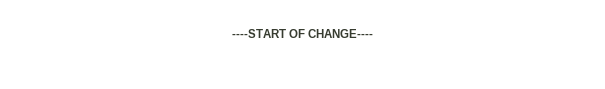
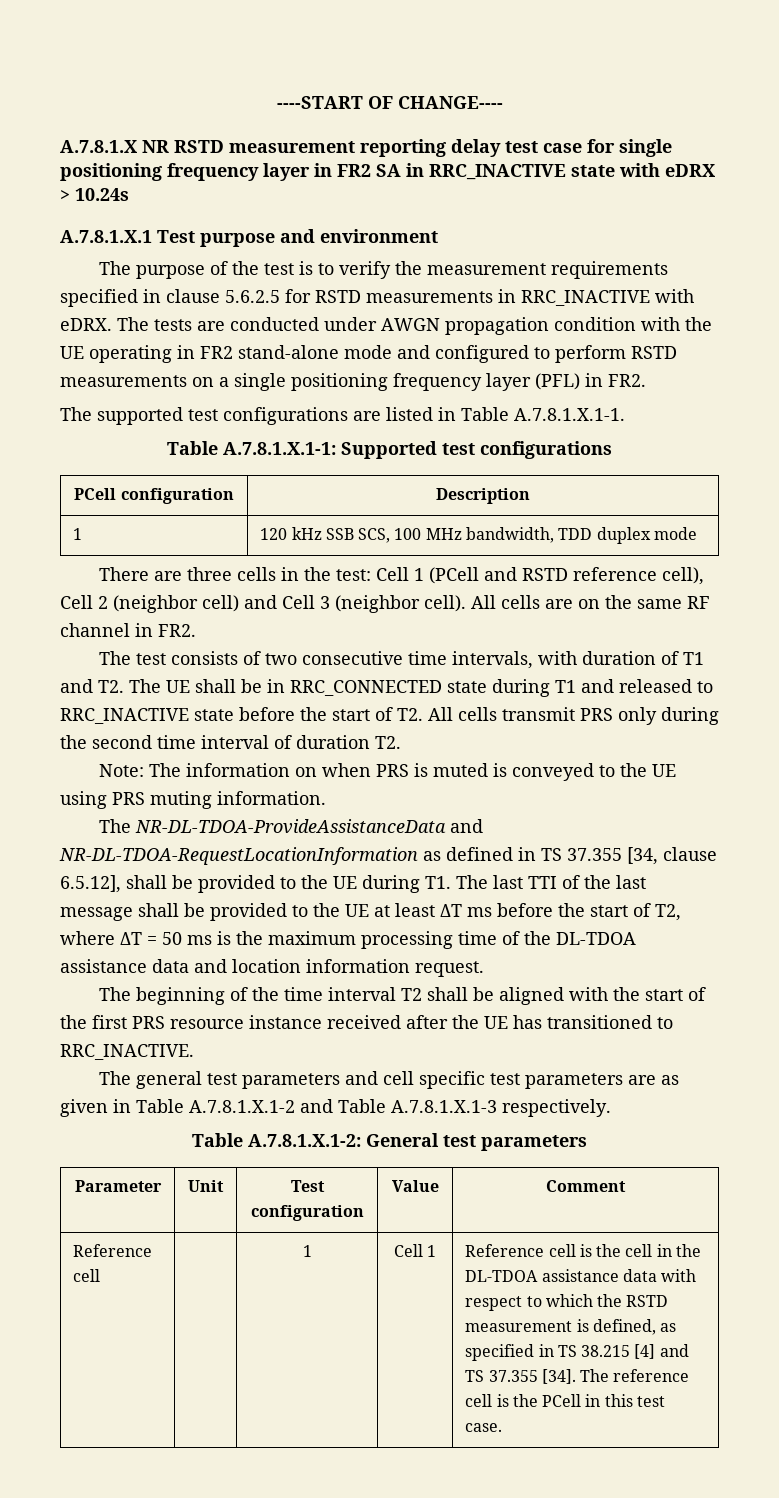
+ A.7.8.1.X NR RSTD measurement reporting delay test case for single positioning frequency layer in FR2 SA in RRC_INACTIVE state with eDRX > 10.24s
+ A.7.8.1.X.1 Test purpose and environment
+ The purpose of the test is to verify the measurement requirements specified in clause 5.6.2.5 for RSTD measurements in RRC_INACTIVE with eDRX. The tests are conducted under AWGN propagation condition with the UE operating in FR2 stand-alone mode and configured to perform RSTD measurements on a single positioning frequency layer (PFL) in FR2.
+ The supported test configurations are listed in Table A.7.8.1.X.1-1.
+ Table A.7.8.1.X.1-1: Supported test configurations
+ PCell configuration | Description
+ 1 | 120 kHz SSB SCS, 100 MHz bandwidth, TDD duplex mode
+ There are three cells in the test: Cell 1 (PCell and RSTD reference cell), Cell 2 (neighbor cell) and Cell 3 (neighbor cell). All cells are on the same RF channel in FR2.
+ The test consists of two consecutive time intervals, with duration of T1 and T2. The UE shall be in RRC_CONNECTED state during T1 and released to RRC_INACTIVE state before the start of T2. All cells transmit PRS only during the second time interval of duration T2.
+ Note: The information on when PRS is muted is conveyed to the UE using PRS muting information.
+ The NR-DL-TDOA-ProvideAssistanceData and NR-DL-TDOA-RequestLocationInformation as defined in TS 37.355 [34, clause 6.5.12], shall be provided to the UE during T1. The last TTI of the last message shall be provided to the UE at least ΔT ms before the start of T2, where ΔT = 50 ms is the maximum processing time of the DL-TDOA assistance data and location information request.
+ The beginning of the time interval T2 shall be aligned with the start of the first PRS resource instance received after the UE has transitioned to RRC_INACTIVE.
+ The general test parameters and cell specific test parameters are as given in Table A.7.8.1.X.1-2 and Table A.7.8.1.X.1-3 respectively.
+ Table A.7.8.1.X.1-2: General test parameters
+ Parameter | Unit | Test configuration | Value | Comment
+ Reference cell | | 1 | Cell 1 | Reference cell is the cell in the DL-TDOA assistance data with respect to which the RSTD measurement is defined, as specified in TS 38.215 [4] and TS 37.355 [34]. The reference cell is the PCell in this test case.

